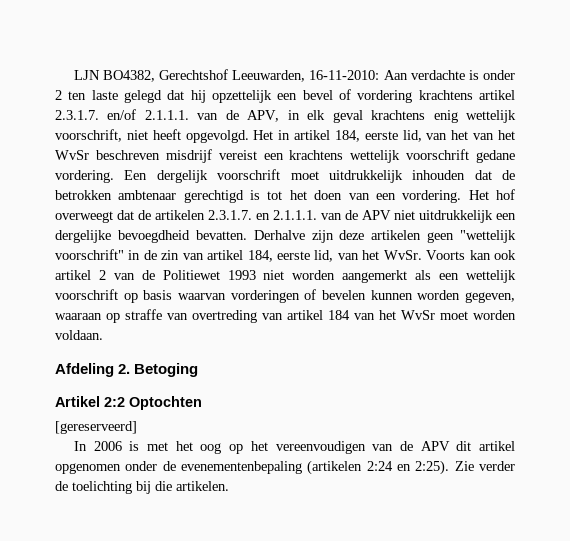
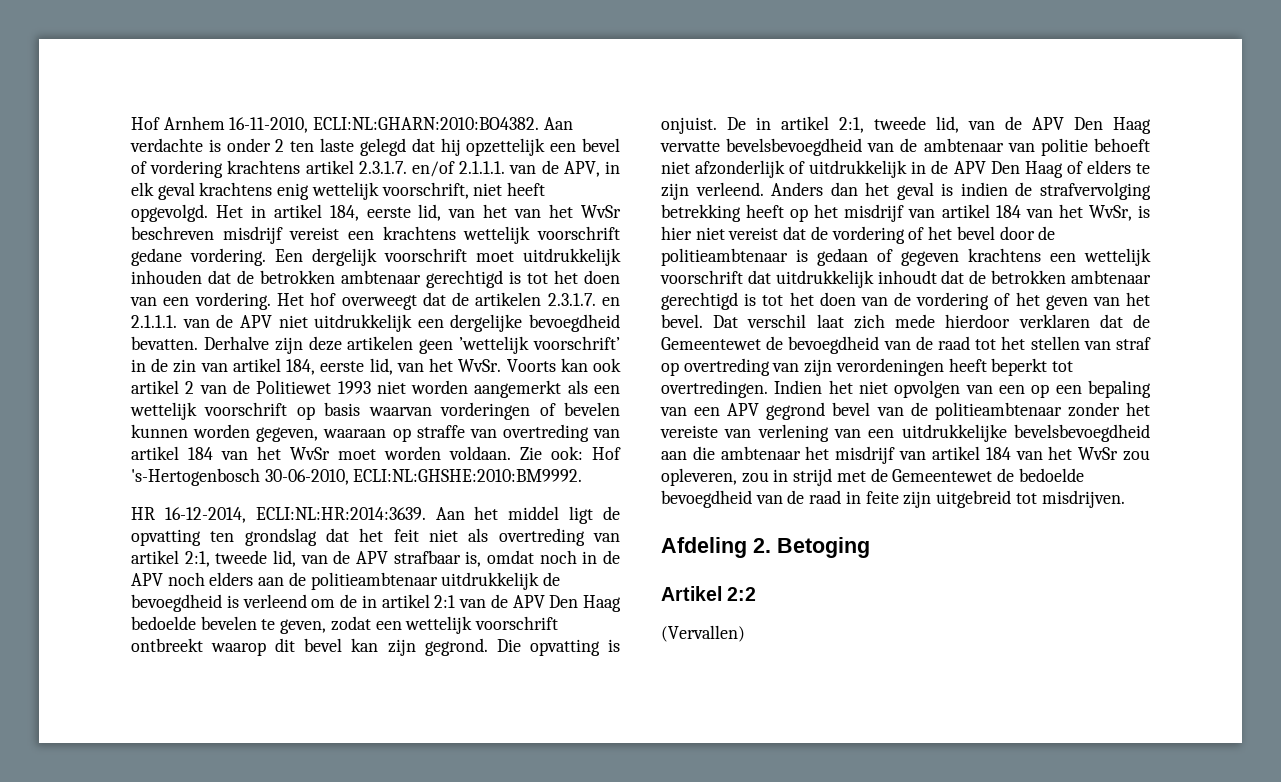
- LJN BO4382, Gerechtshof Leeuwarden, 16-11-2010: Aan verdachte is onder 2 ten laste gelegd dat hij opzettelijk een bevel of vordering krachtens artikel 2.3.1.7. en/of 2.1.1.1. van de APV, in elk geval krachtens enig wettelijk voorschrift, niet heeft opgevolgd.
+ Hof Arnhem 16-11-2010, ECLI:NL:GHARN:2010:BO4382. Aan verdachte is onder 2 ten laste gelegd dat hij opzettelijk een bevel of vordering krachtens artikel 2.3.1.7. en/of 2.1.1.1. van de APV, in elk geval krachtens enig wettelijk voorschrift, niet heeft opgevolgd.
- Derhalve zijn deze artikelen geen "wettelijk voorschrift" in de zin van artikel 184, eerste lid, van het WvSr.
+ Derhalve zijn deze artikelen geen ’wettelijk voorschrift’ in de zin van artikel 184, eerste lid, van het WvSr.
+ Zie ook: Hof 's-Hertogenbosch 30-06-2010, ECLI:NL:GHSHE:2010:BM9992.
+ HR 16-12-2014, ECLI:NL:HR:2014:3639. Aan het middel ligt de opvatting ten grondslag dat het feit niet als overtreding van artikel 2:1, tweede lid, van de APV strafbaar is, omdat noch in de APV noch elders aan de politieambtenaar uitdrukkelijk de bevoegdheid is verleend om de in artikel 2:1 van de APV Den Haag bedoelde bevelen te geven, zodat een wettelijk voorschrift ontbreekt waarop dit bevel kan zijn gegrond. Die opvatting is onjuist. De in artikel 2:1, tweede lid, van de APV Den Haag vervatte bevelsbevoegdheid van de ambtenaar van politie behoeft niet afzonderlijk of uitdrukkelijk in de APV Den Haag of elders te zijn verleend. Anders dan het geval is indien de strafvervolging betrekking heeft op het misdrijf van artikel 184 van het WvSr, is hier niet vereist dat de vordering of het bevel door de politieambtenaar is gedaan of gegeven krachtens een wettelijk voorschrift dat uitdrukkelijk inhoudt dat de betrokken ambtenaar gerechtigd is tot het doen van de vordering of het geven van het bevel. Dat verschil laat zich mede hierdoor verklaren dat de Gemeentewet de bevoegdheid van de raad tot het stellen van straf op overtreding van zijn verordeningen heeft beperkt tot overtredingen. Indien het niet opvolgen van een op een bepaling van een APV gegrond bevel van de politieambtenaar zonder het vereiste van verlening van een uitdrukkelijke bevelsbevoegdheid aan die ambtenaar het misdrijf van artikel 184 van het WvSr zou opleveren, zou in strijd met de Gemeentewet de bedoelde bevoegdheid van de raad in feite zijn uitgebreid tot misdrijven.
- Artikel 2:2 Optochten
- [gereserveerd]
- In 2006 is met het oog op het vereenvoudigen van de APV dit artikel opgenomen onder de evenementenbepaling (artikelen 2:24 en 2:25). Zie verder de toelichting bij die artikelen.
+ Artikel 2:2
+ (Vervallen)

